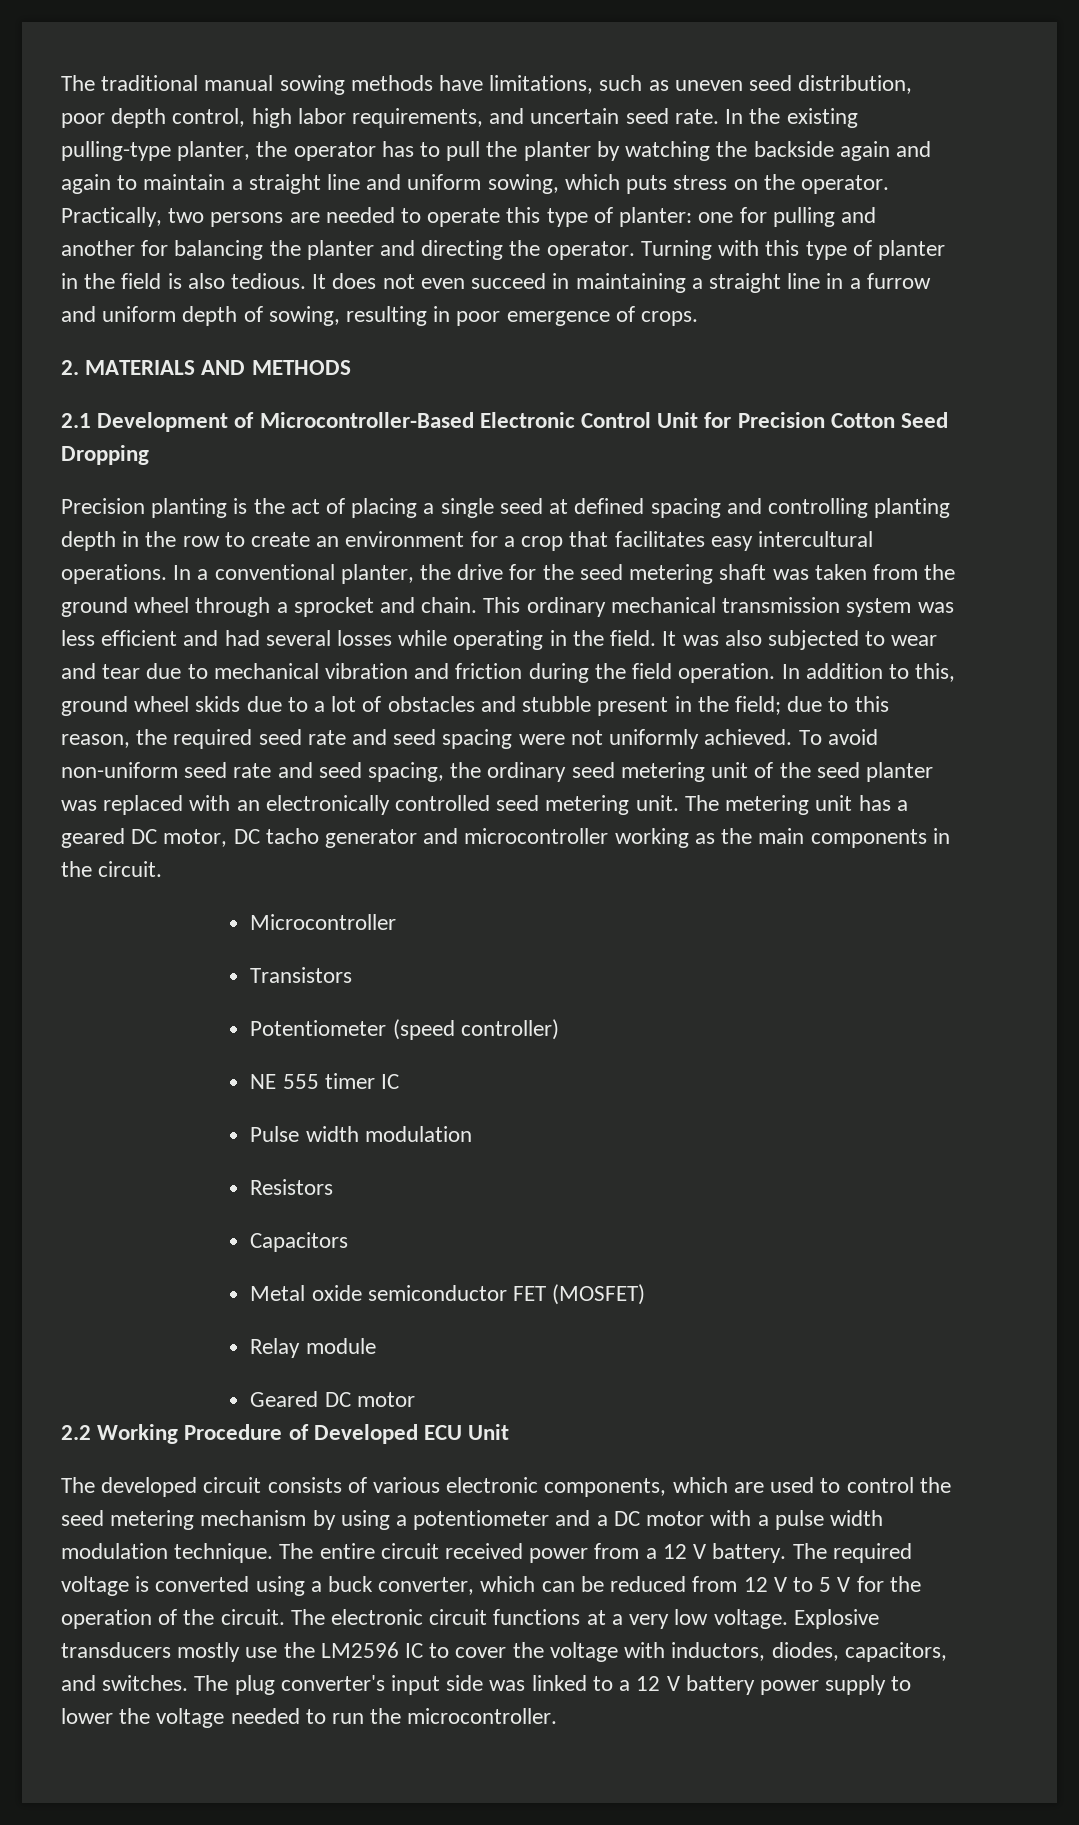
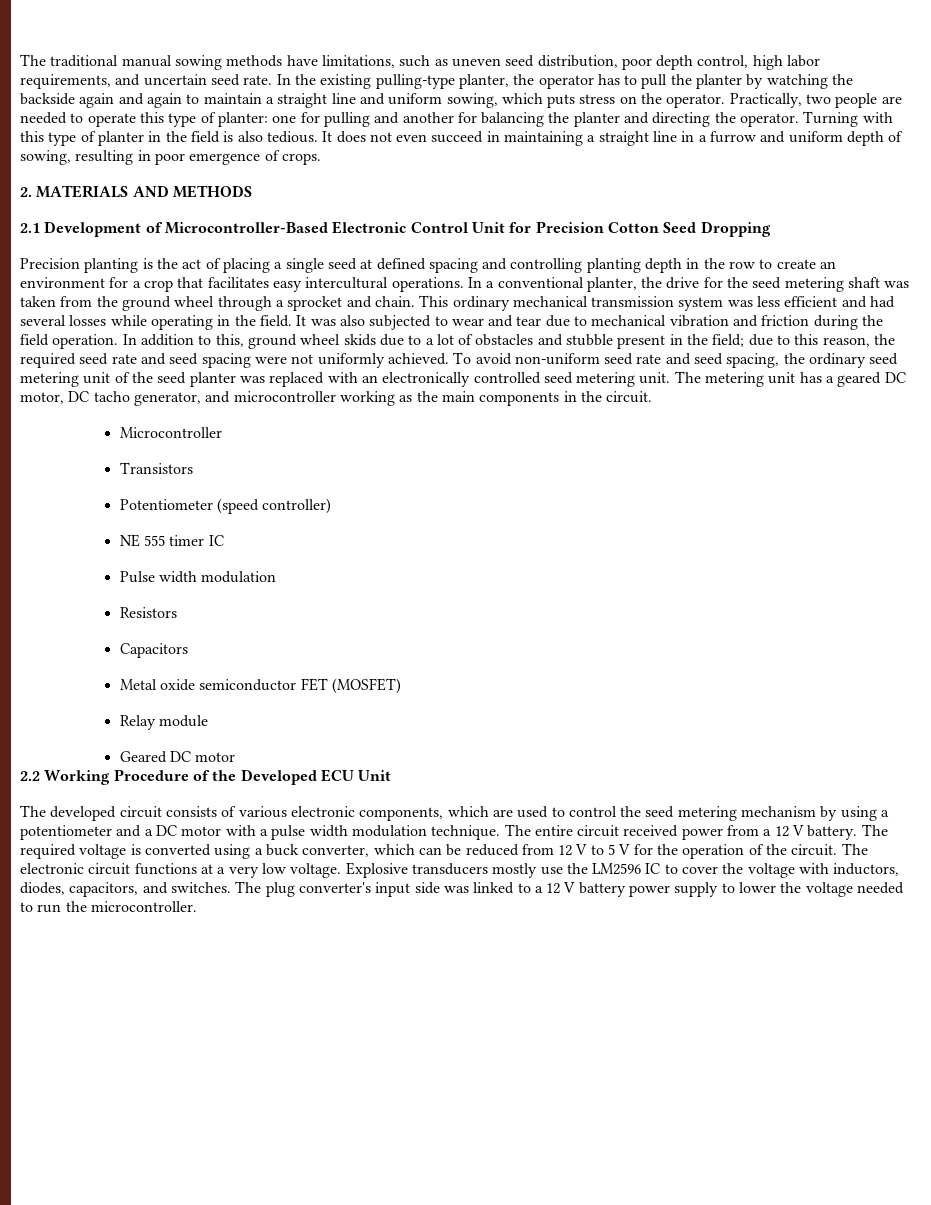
- Practically, two persons are needed to operate this type of planter: one for pulling and another for balancing the planter and directing the operator.
+ Practically, two people are needed to operate this type of planter: one for pulling and another for balancing the planter and directing the operator.
- The metering unit has a geared DC motor, DC tacho generator and microcontroller working as the main components in the circuit.
+ The metering unit has a geared DC motor, DC tacho generator, and microcontroller working as the main components in the circuit.
- 2.2 Working Procedure of Developed ECU Unit
+ 2.2 Working Procedure of the Developed ECU Unit

